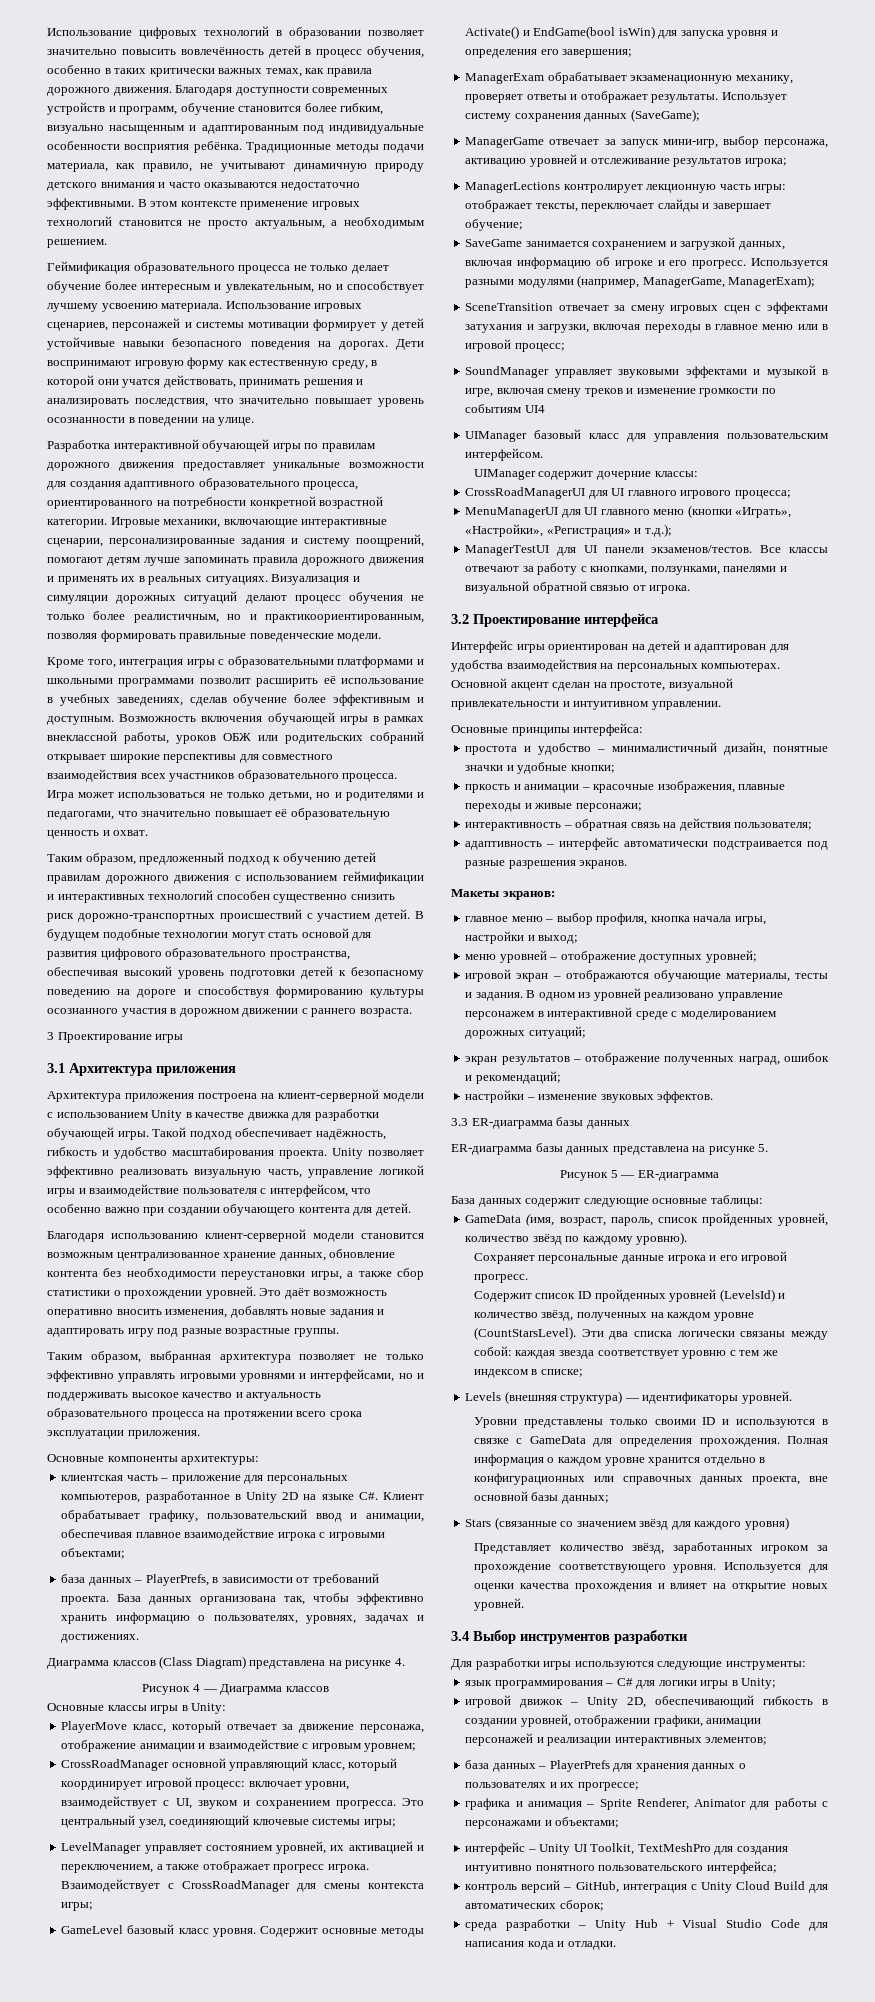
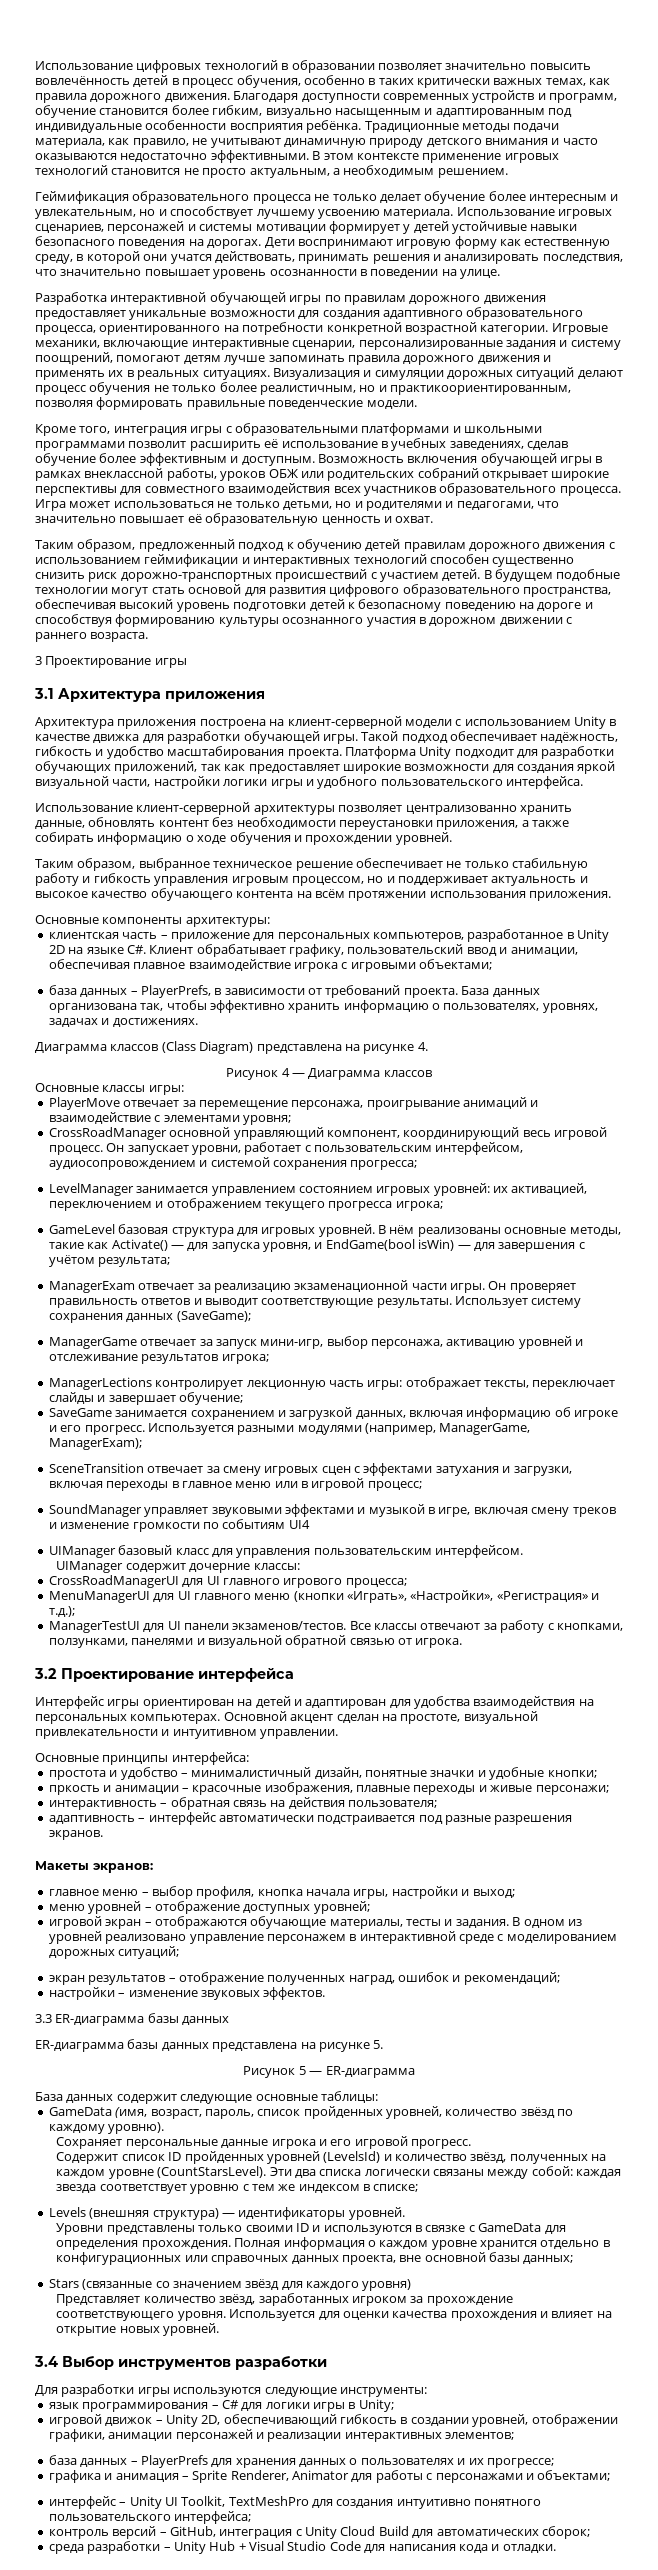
- Unity позволяет эффективно реализовать визуальную часть, управление логикой игры и взаимодействие пользователя с интерфейсом, что особенно важно при создании обучающего контента для детей.
- Благодаря использованию клиент-серверной модели становится возможным централизованное хранение данных, обновление контента без необходимости переустановки игры, а также сбор статистики о прохождении уровней. Это даёт возможность оперативно вносить изменения, добавлять новые задания и адаптировать игру под разные возрастные группы.
- Таким образом, выбранная архитектура позволяет не только эффективно управлять игровыми уровнями и интерфейсами, но и поддерживать высокое качество и актуальность образовательного процесса на протяжении всего срока эксплуатации приложения.
+ Платформа Unity подходит для разработки обучающих приложений, так как предоставляет широкие возможности для создания яркой визуальной части, настройки логики игры и удобного пользовательского интерфейса.
+ Использование клиент-серверной архитектуры позволяет централизованно хранить данные, обновлять контент без необходимости переустановки приложения, а также собирать информацию о ходе обучения и прохождении уровней.
+ Таким образом, выбранное техническое решение обеспечивает не только стабильную работу и гибкость управления игровым процессом, но и поддерживает актуальность и высокое качество обучающего контента на всём протяжении использования приложения.
- Основные классы игры в Unity:
- PlayerMove класс, который отвечает за движение персонажа, отображение анимации и взаимодействие с игровым уровнем;
+ Основные классы игры:
+ PlayerMove отвечает за перемещение персонажа, проигрывание анимаций и взаимодействие с элементами уровня;
- CrossRoadManager основной управляющий класс, который координирует игровой процесс: включает уровни, взаимодействует с UI, звуком и сохранением прогресса. Это центральный узел, соединяющий ключевые системы игры;
- LevelManager управляет состоянием уровней, их активацией и переключением, а также отображает прогресс игрока. Взаимодействует с CrossRoadManager для смены контекста игры;
- GameLevel базовый класс уровня. Содержит основные методы Activate() и EndGame(bool isWin) для запуска уровня и определения его завершения;
- ManagerExam обрабатывает экзаменационную механику, проверяет ответы и отображает результаты.
+ CrossRoadManager основной управляющий компонент, координирующий весь игровой процесс. Он запускает уровни, работает с пользовательским интерфейсом, аудиосопровождением и системой сохранения прогресса;
+ LevelManager занимается управлением состоянием игровых уровней: их активацией, переключением и отображением текущего прогресса игрока;
+ GameLevel базовая структура для игровых уровней. В нём реализованы основные методы, такие как Activate() — для запуска уровня, и EndGame(bool isWin) — для завершения с учётом результата;
+ ManagerExam отвечает за реализацию экзаменационной части игры. Он проверяет правильность ответов и выводит соответствующие результаты.

